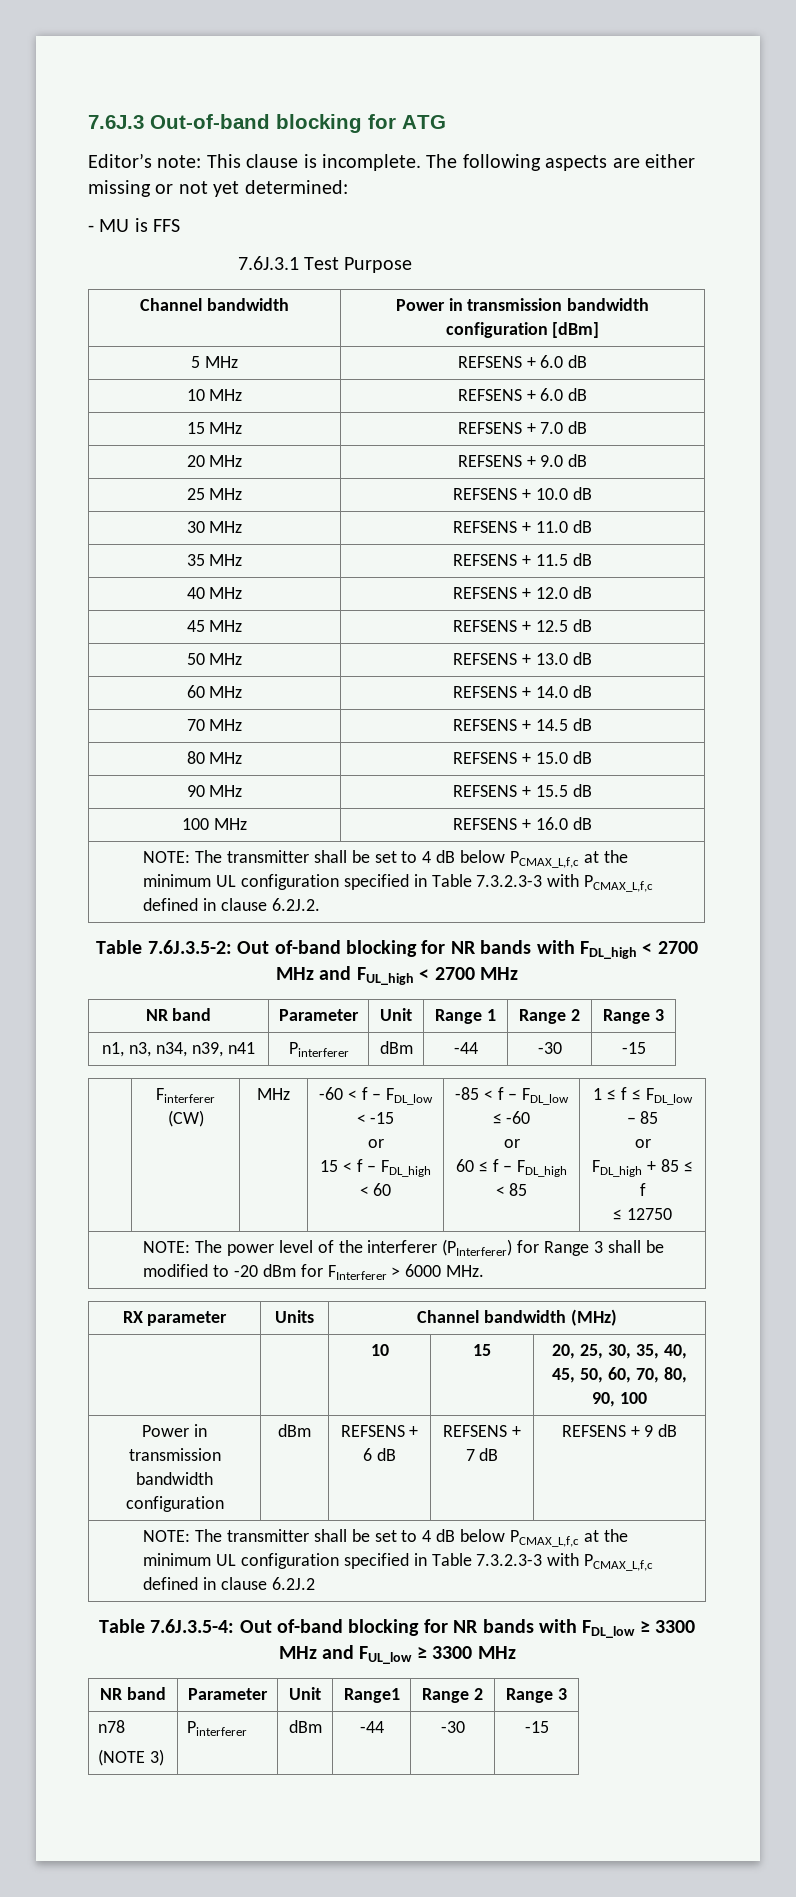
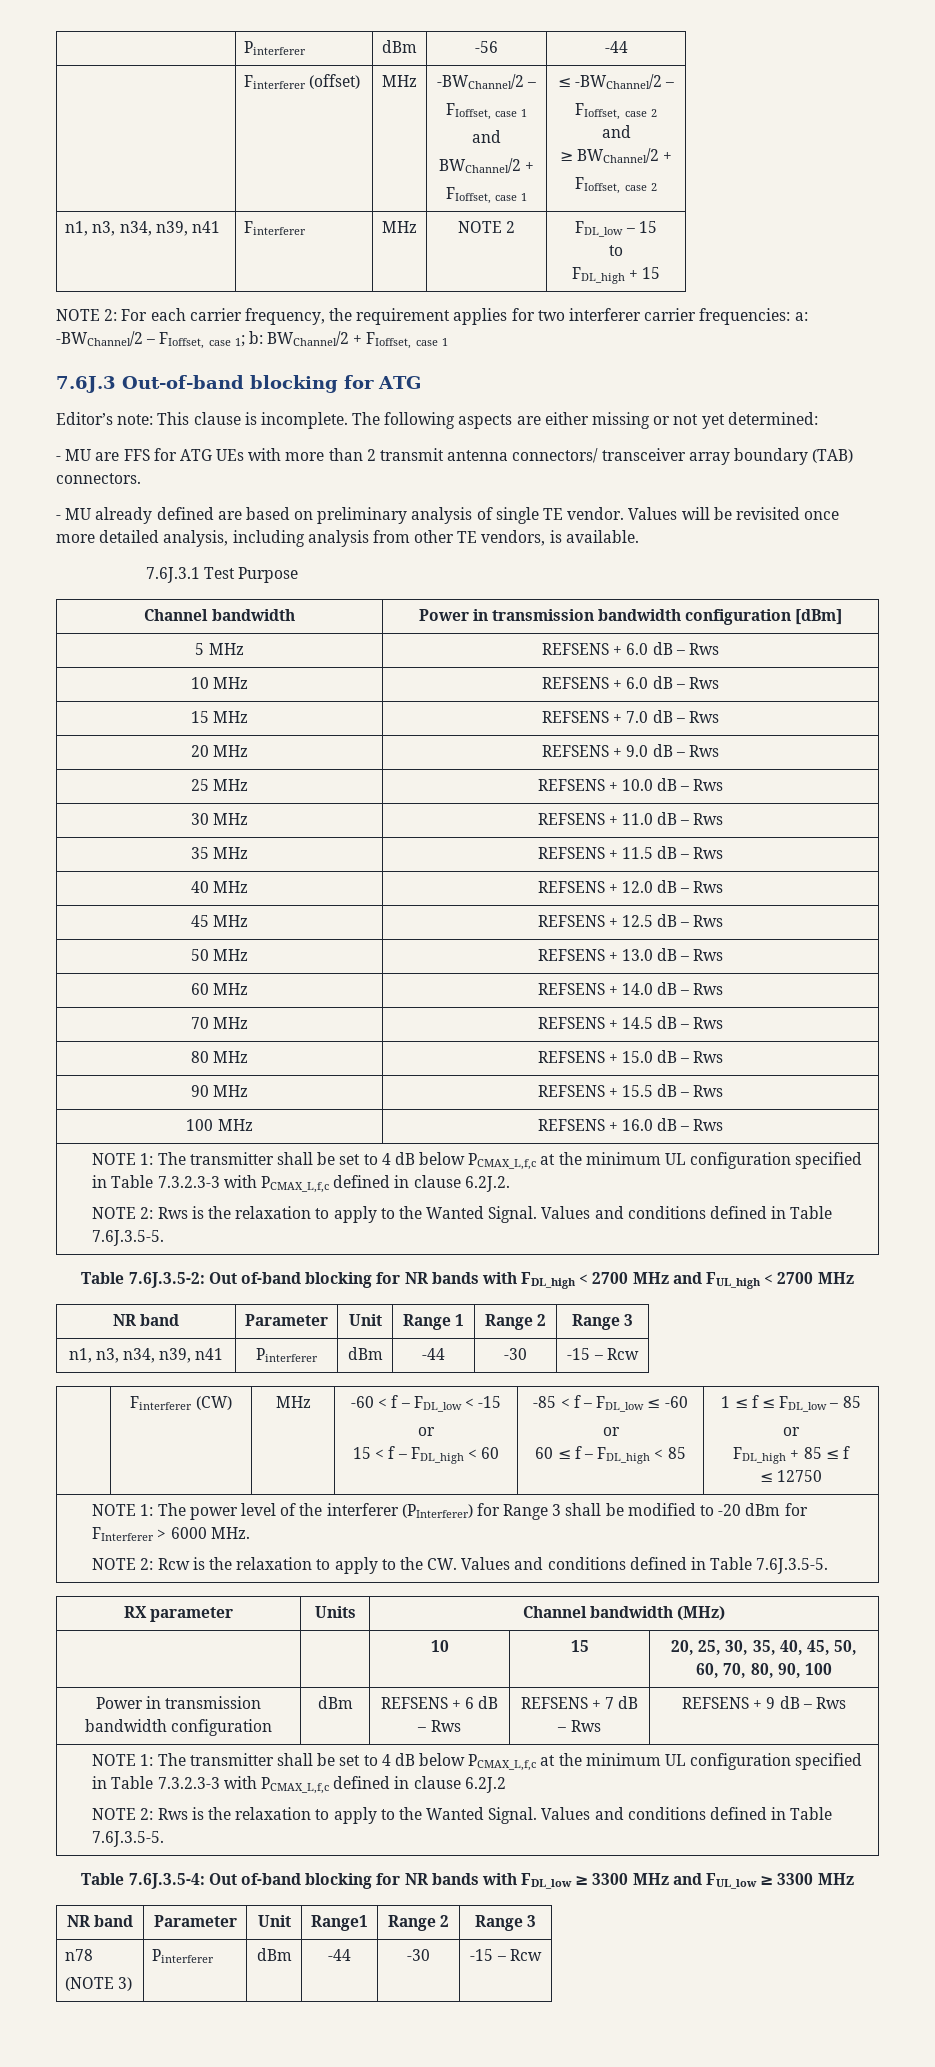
+ | Pinterferer | dBm | -56 | -44
+ | Finterferer (offset) | MHz | -BWChannel/2 –
+ FIoffset, case 1
+ and
+ BWChannel/2 +
+ FIoffset, case 1 | ≤ -BWChannel/2 –
+ FIoffset, case 2
+ and
+ ≥ BWChannel/2 +
+ FIoffset, case 2
+ n1, n3, n34, n39, n41 | Finterferer | MHz | NOTE 2 | FDL_low – 15
+ to
+ FDL_high + 15
+ NOTE 2: For each carrier frequency, the requirement applies for two interferer carrier frequencies: a: -BWChannel/2 – FIoffset, case 1; b: BWChannel/2 + FIoffset, case 1
- - MU is FFS
+ - MU are FFS for ATG UEs with more than 2 transmit antenna connectors/ transceiver array boundary (TAB) connectors.
+ - MU already defined are based on preliminary analysis of single TE vendor. Values will be revisited once more detailed analysis, including analysis from other TE vendors, is available.
- 5 MHz | REFSENS + 6.0 dB
+ 5 MHz | REFSENS + 6.0 dB – Rws
- 10 MHz | REFSENS + 6.0 dB
+ 10 MHz | REFSENS + 6.0 dB – Rws
- 15 MHz | REFSENS + 7.0 dB
+ 15 MHz | REFSENS + 7.0 dB – Rws
- 20 MHz | REFSENS + 9.0 dB
+ 20 MHz | REFSENS + 9.0 dB – Rws
- 25 MHz | REFSENS + 10.0 dB
+ 25 MHz | REFSENS + 10.0 dB – Rws
- 30 MHz | REFSENS + 11.0 dB
+ 30 MHz | REFSENS + 11.0 dB – Rws
- 35 MHz | REFSENS + 11.5 dB
+ 35 MHz | REFSENS + 11.5 dB – Rws
- 40 MHz | REFSENS + 12.0 dB
+ 40 MHz | REFSENS + 12.0 dB – Rws
- 45 MHz | REFSENS + 12.5 dB
+ 45 MHz | REFSENS + 12.5 dB – Rws
- 50 MHz | REFSENS + 13.0 dB
+ 50 MHz | REFSENS + 13.0 dB – Rws
- 60 MHz | REFSENS + 14.0 dB
+ 60 MHz | REFSENS + 14.0 dB – Rws
- 70 MHz | REFSENS + 14.5 dB
+ 70 MHz | REFSENS + 14.5 dB – Rws
- 80 MHz | REFSENS + 15.0 dB
+ 80 MHz | REFSENS + 15.0 dB – Rws
- 90 MHz | REFSENS + 15.5 dB
+ 90 MHz | REFSENS + 15.5 dB – Rws
- 100 MHz | REFSENS + 16.0 dB
- NOTE: The transmitter shall be set to 4 dB below PCMAX_L,f,c at the minimum UL configuration specified in Table 7.3.2.3-3 with PCMAX_L,f,c defined in clause 6.2J.2.
+ 100 MHz | REFSENS + 16.0 dB – Rws
+ NOTE 1: The transmitter shall be set to 4 dB below PCMAX_L,f,c at the minimum UL configuration specified in Table 7.3.2.3-3 with PCMAX_L,f,c defined in clause 6.2J.2.
+ NOTE 2: Rws is the relaxation to apply to the Wanted Signal. Values and conditions defined in Table 7.6J.3.5-5.
- n1, n3, n34, n39, n41 | Pinterferer | dBm | -44 | -30 | -15
+ n1, n3, n34, n39, n41 | Pinterferer | dBm | -44 | -30 | -15 – Rcw
- NOTE: The power level of the interferer (PInterferer) for Range 3 shall be modified to -20 dBm for FInterferer > 6000 MHz.
+ NOTE 1: The power level of the interferer (PInterferer) for Range 3 shall be modified to -20 dBm for FInterferer > 6000 MHz.
+ NOTE 2: Rcw is the relaxation to apply to the CW. Values and conditions defined in Table 7.6J.3.5-5.
- Power in transmission bandwidth configuration | dBm | REFSENS + 6 dB | REFSENS + 7 dB | REFSENS + 9 dB
- NOTE: The transmitter shall be set to 4 dB below PCMAX_L,f,c at the minimum UL configuration specified in Table 7.3.2.3-3 with PCMAX_L,f,c defined in clause 6.2J.2
+ Power in transmission bandwidth configuration | dBm | REFSENS + 6 dB – Rws | REFSENS + 7 dB – Rws | REFSENS + 9 dB – Rws
+ NOTE 1: The transmitter shall be set to 4 dB below PCMAX_L,f,c at the minimum UL configuration specified in Table 7.3.2.3-3 with PCMAX_L,f,c defined in clause 6.2J.2
+ NOTE 2: Rws is the relaxation to apply to the Wanted Signal. Values and conditions defined in Table 7.6J.3.5-5.
  n78
- (NOTE 3) | Pinterferer | dBm | -44 | -30 | -15
+ (NOTE 3) | Pinterferer | dBm | -44 | -30 | -15 – Rcw

